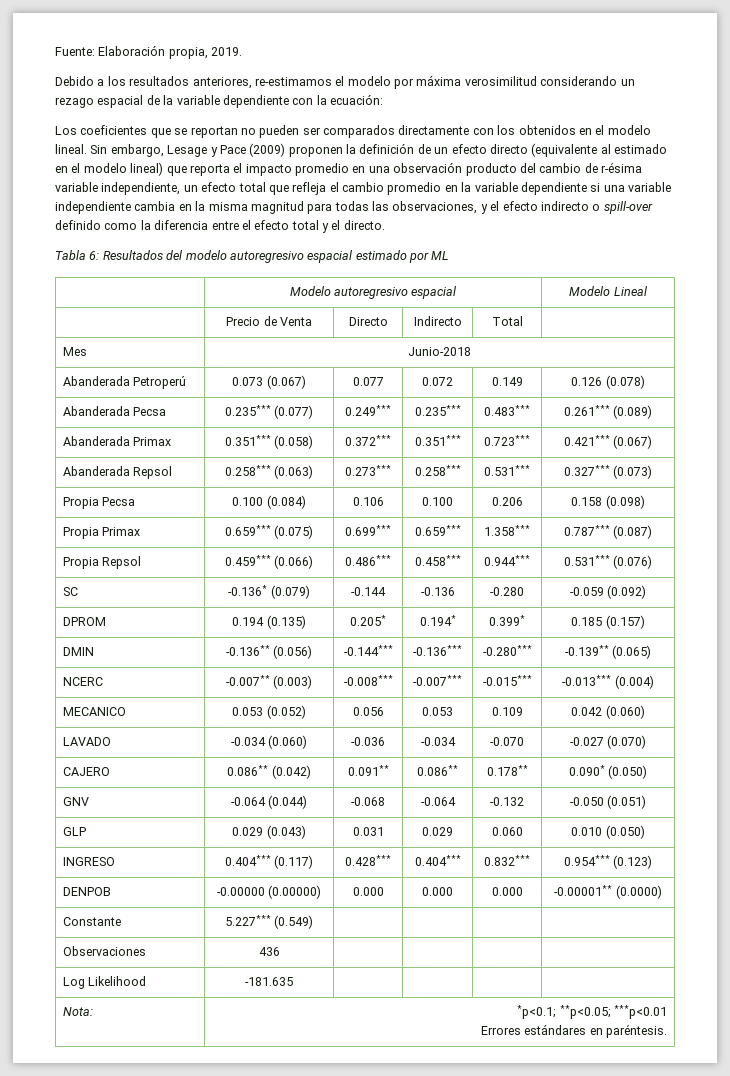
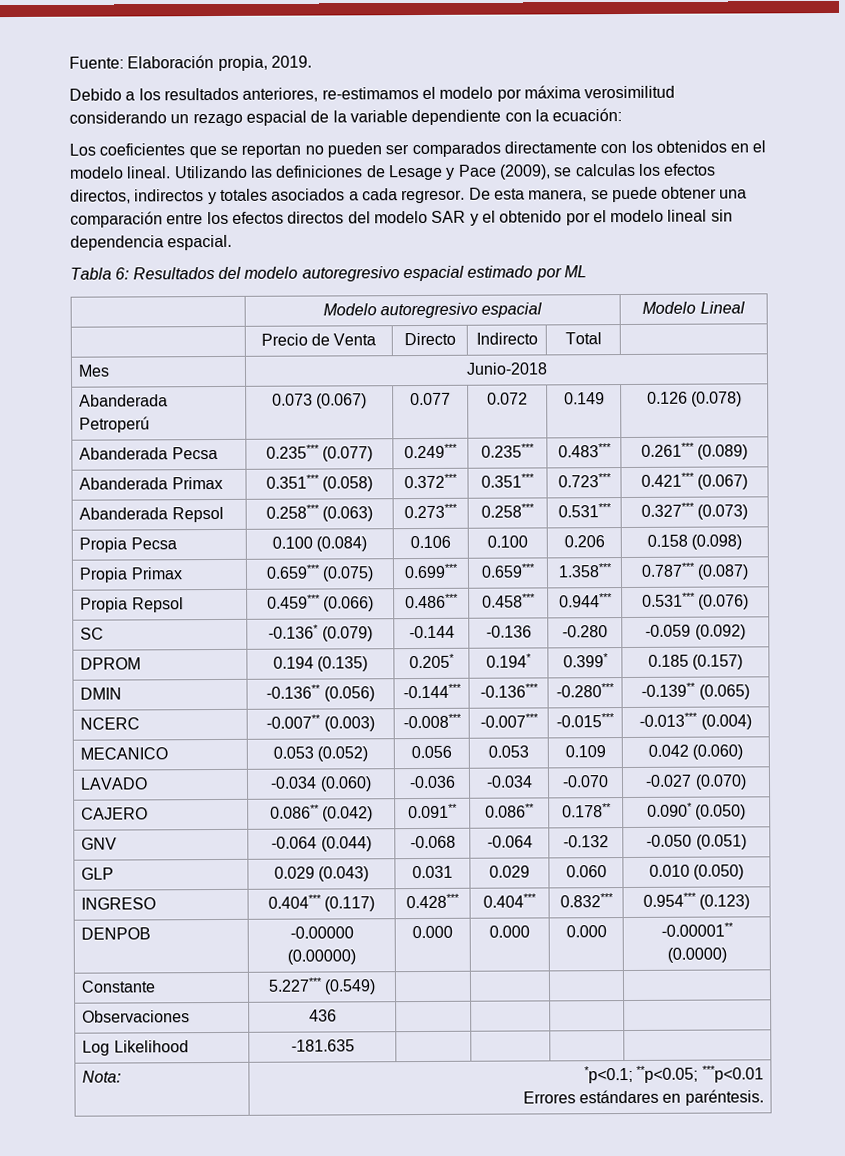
- Sin embargo, Lesage y Pace (2009) proponen la definición de un efecto directo (equivalente al estimado en el modelo lineal) que reporta el impacto promedio en una observación producto del cambio de r-ésima variable independiente, un efecto total que refleja el cambio promedio en la variable dependiente si una variable independiente cambia en la misma magnitud para todas las observaciones, y el efecto indirecto o spill-over definido como la diferencia entre el efecto total y el directo.
+ Utilizando las definiciones de Lesage y Pace (2009), se calculas los efectos directos, indirectos y totales asociados a cada regresor. De esta manera, se puede obtener una comparación entre los efectos directos del modelo SAR y el obtenido por el modelo lineal sin dependencia espacial.

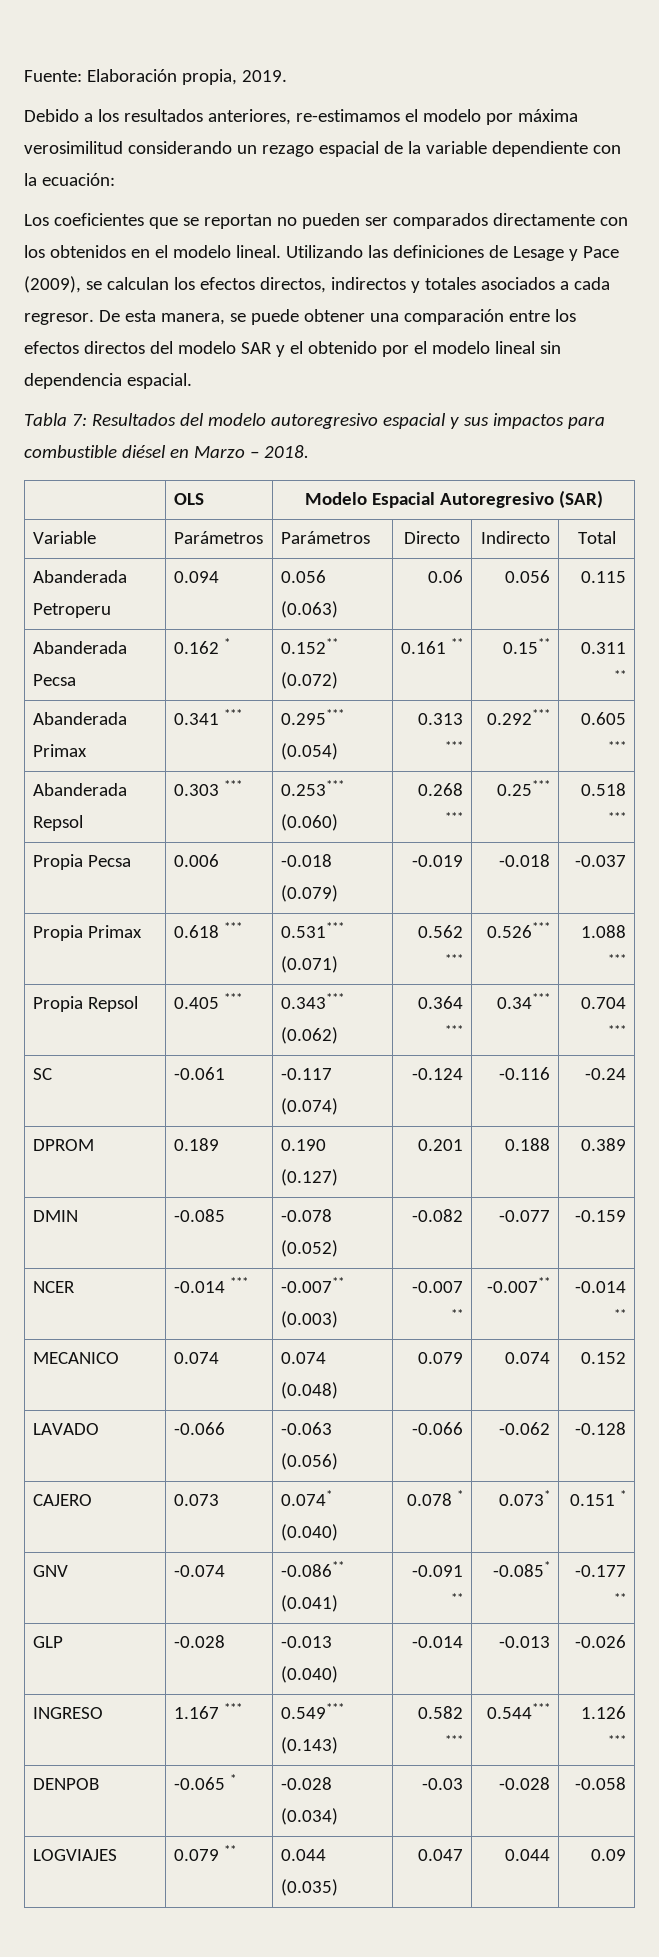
- Utilizando las definiciones de Lesage y Pace (2009), se calculas los efectos directos, indirectos y totales asociados a cada regresor.
+ Utilizando las definiciones de Lesage y Pace (2009), se calculan los efectos directos, indirectos y totales asociados a cada regresor.
- Tabla 6: Resultados del modelo autoregresivo espacial estimado por ML
- | Modelo autoregresivo espacial | Modelo Lineal
- | Precio de Venta | Directo | Indirecto | Total |
- Mes | Junio-2018
- Abanderada Petroperú | 0.073 (0.067) | 0.077 | 0.072 | 0.149 | 0.126 (0.078)
- Abanderada Pecsa | 0.235*** (0.077) | 0.249*** | 0.235*** | 0.483*** | 0.261*** (0.089)
- Abanderada Primax | 0.351*** (0.058) | 0.372*** | 0.351*** | 0.723*** | 0.421*** (0.067)
- Abanderada Repsol | 0.258*** (0.063) | 0.273*** | 0.258*** | 0.531*** | 0.327*** (0.073)
- Propia Pecsa | 0.100 (0.084) | 0.106 | 0.100 | 0.206 | 0.158 (0.098)
- Propia Primax | 0.659*** (0.075) | 0.699*** | 0.659*** | 1.358*** | 0.787*** (0.087)
- Propia Repsol | 0.459*** (0.066) | 0.486*** | 0.458*** | 0.944*** | 0.531*** (0.076)
- SC | -0.136* (0.079) | -0.144 | -0.136 | -0.280 | -0.059 (0.092)
- DPROM | 0.194 (0.135) | 0.205* | 0.194* | 0.399* | 0.185 (0.157)
- DMIN | -0.136** (0.056) | -0.144*** | -0.136*** | -0.280*** | -0.139** (0.065)
- NCERC | -0.007** (0.003) | -0.008*** | -0.007*** | -0.015*** | -0.013*** (0.004)
- MECANICO | 0.053 (0.052) | 0.056 | 0.053 | 0.109 | 0.042 (0.060)
- LAVADO | -0.034 (0.060) | -0.036 | -0.034 | -0.070 | -0.027 (0.070)
- CAJERO | 0.086** (0.042) | 0.091** | 0.086** | 0.178** | 0.090* (0.050)
- GNV | -0.064 (0.044) | -0.068 | -0.064 | -0.132 | -0.050 (0.051)
- GLP | 0.029 (0.043) | 0.031 | 0.029 | 0.060 | 0.010 (0.050)
- INGRESO | 0.404*** (0.117) | 0.428*** | 0.404*** | 0.832*** | 0.954*** (0.123)
- DENPOB | -0.00000 (0.00000) | 0.000 | 0.000 | 0.000 | -0.00001** (0.0000)
- Constante | 5.227*** (0.549) | | | |
- Observaciones | 436 | | | |
- Log Likelihood | -181.635 | | | |
- Nota: | *p<0.1; **p<0.05; ***p<0.01
- Errores estándares en paréntesis.
+ Tabla 7: Resultados del modelo autoregresivo espacial y sus impactos para combustible diésel en Marzo – 2018.
+ | OLS | Modelo Espacial Autoregresivo (SAR)
+ Variable | Parámetros | Parámetros | Directo | Indirecto | Total
+ Abanderada Petroperu | 0.094 | 0.056 (0.063) | 0.06 | 0.056 | 0.115
+ Abanderada Pecsa | 0.162 * | 0.152** (0.072) | 0.161 ** | 0.15** | 0.311 **
+ Abanderada Primax | 0.341 *** | 0.295*** (0.054) | 0.313 *** | 0.292*** | 0.605 ***
+ Abanderada Repsol | 0.303 *** | 0.253*** (0.060) | 0.268 *** | 0.25*** | 0.518 ***
+ Propia Pecsa | 0.006 | -0.018 (0.079) | -0.019 | -0.018 | -0.037
+ Propia Primax | 0.618 *** | 0.531*** (0.071) | 0.562 *** | 0.526*** | 1.088 ***
+ Propia Repsol | 0.405 *** | 0.343*** (0.062) | 0.364 *** | 0.34*** | 0.704 ***
+ SC | -0.061 | -0.117 (0.074) | -0.124 | -0.116 | -0.24
+ DPROM | 0.189 | 0.190 (0.127) | 0.201 | 0.188 | 0.389
+ DMIN | -0.085 | -0.078 (0.052) | -0.082 | -0.077 | -0.159
+ NCER | -0.014 *** | -0.007** (0.003) | -0.007 ** | -0.007** | -0.014 **
+ MECANICO | 0.074 | 0.074 (0.048) | 0.079 | 0.074 | 0.152
+ LAVADO | -0.066 | -0.063 (0.056) | -0.066 | -0.062 | -0.128
+ CAJERO | 0.073 | 0.074* (0.040) | 0.078 * | 0.073* | 0.151 *
+ GNV | -0.074 | -0.086** (0.041) | -0.091 ** | -0.085* | -0.177 **
+ GLP | -0.028 | -0.013 (0.040) | -0.014 | -0.013 | -0.026
+ INGRESO | 1.167 *** | 0.549*** (0.143) | 0.582 *** | 0.544*** | 1.126 ***
+ DENPOB | -0.065 * | -0.028 (0.034) | -0.03 | -0.028 | -0.058
+ LOGVIAJES | 0.079 ** | 0.044 (0.035) | 0.047 | 0.044 | 0.09

